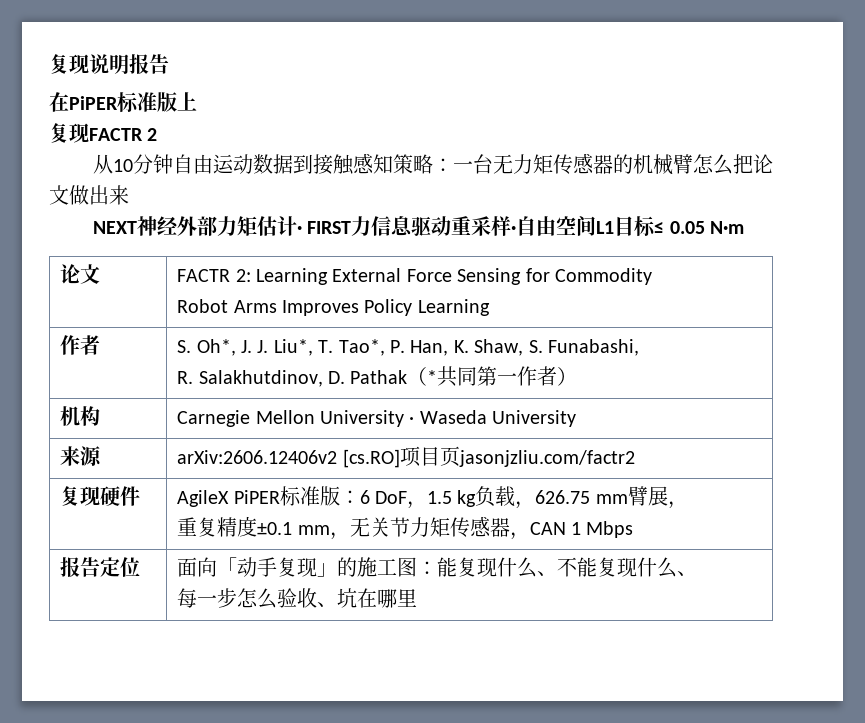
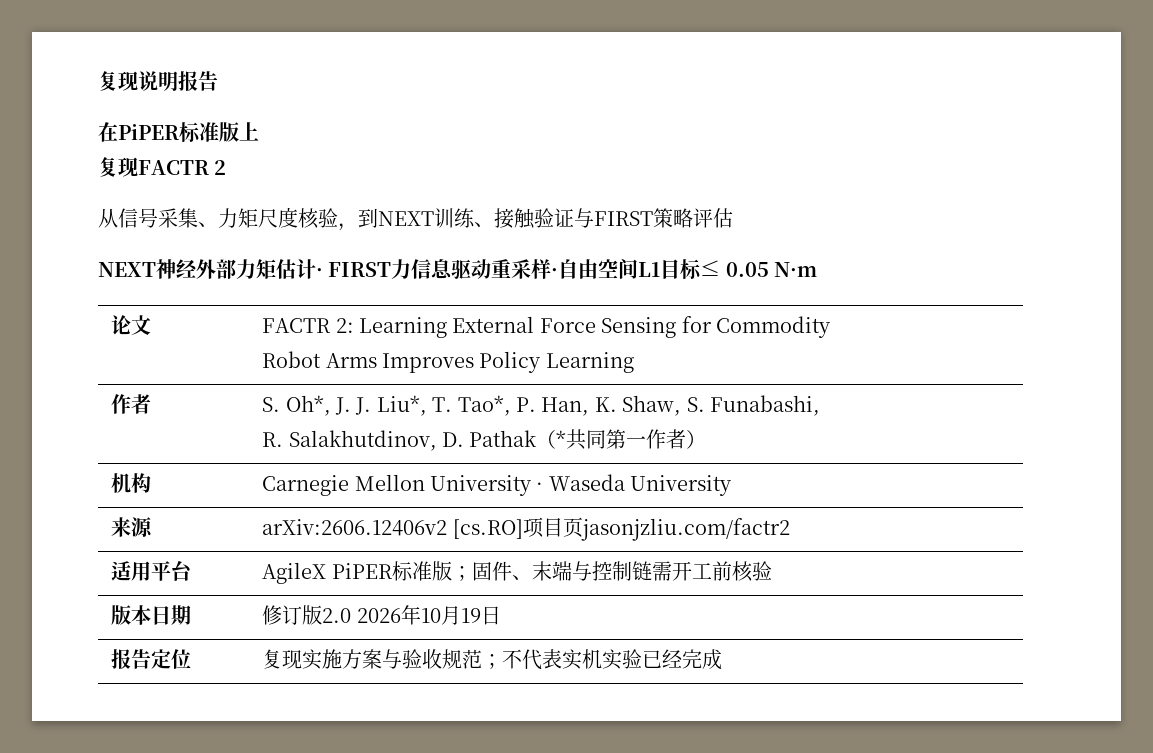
- 从10分钟自由运动数据到接触感知策略：一台无力矩传感器的机械臂怎么把论文做出来
+ 从信号采集、力矩尺度核验，到NEXT训练、接触验证与FIRST策略评估
- 复现硬件 | AgileX PiPER标准版：6 DoF，1.5 kg负载，626.75 mm臂展，
- 重复精度±0.1 mm，无关节力矩传感器，CAN 1 Mbps
- 报告定位 | 面向「动手复现」的施工图：能复现什么、不能复现什么、
- 每一步怎么验收、坑在哪里
+ 适用平台 | AgileX PiPER标准版；固件、末端与控制链需开工前核验
+ 版本日期 | 修订版2.0 2026年10月19日
+ 报告定位 | 复现实施方案与验收规范；不代表实机实验已经完成

